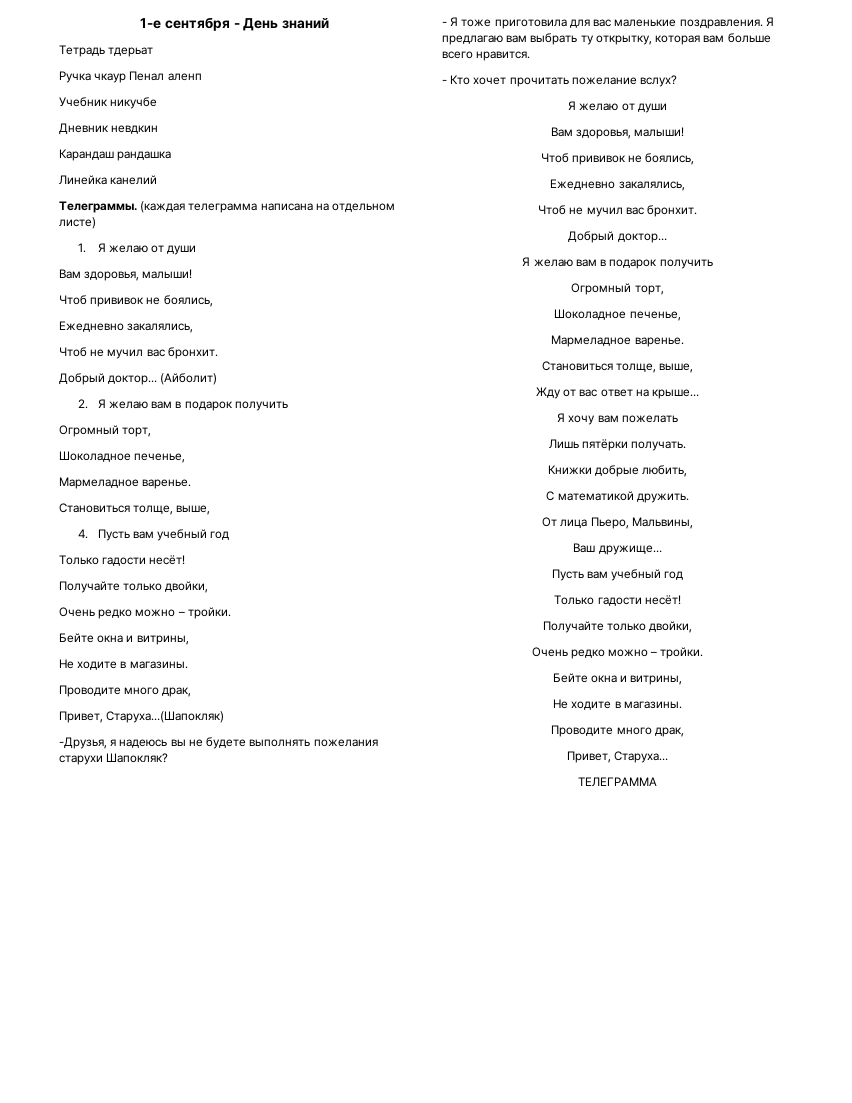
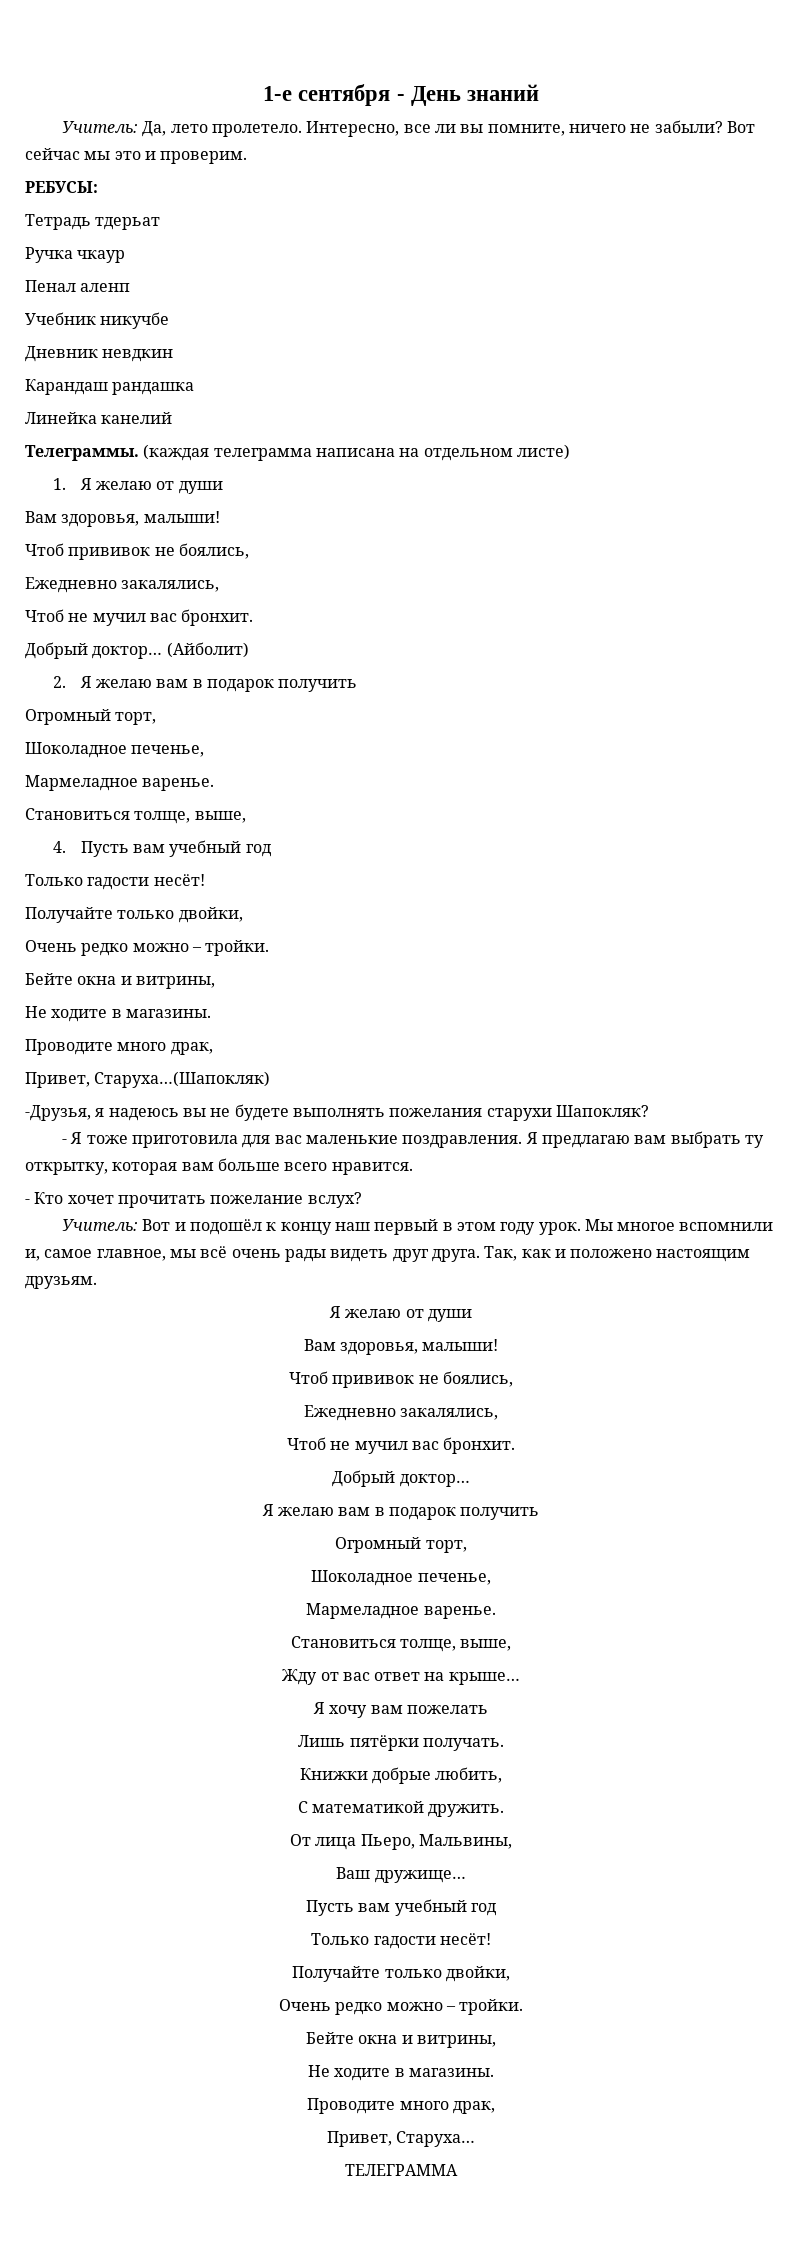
+ Учитель: Да, лето пролетело. Интересно, все ли вы помните, ничего не забыли? Вот сейчас мы это и проверим.
+ РЕБУСЫ:
- Ручка чкаур Пенал аленп
+ Ручка чкаур
+ Пенал аленп
+ Учитель: Вот и подошёл к концу наш первый в этом году урок. Мы многое вспомнили и, самое главное, мы всё очень рады видеть друг друга. Так, как и положено настоящим друзьям.

